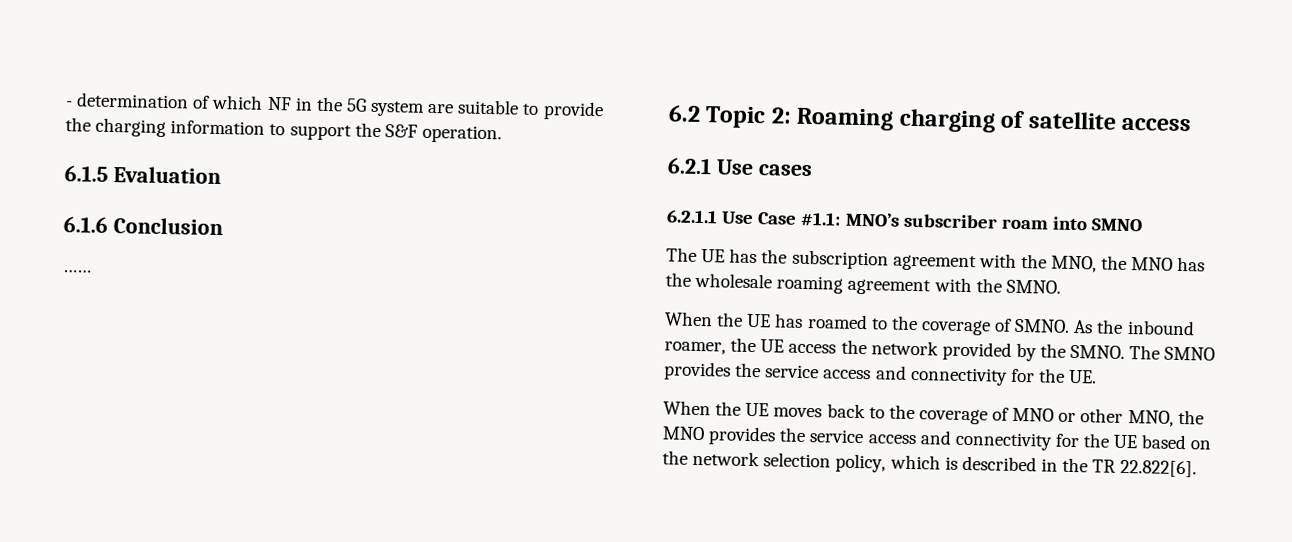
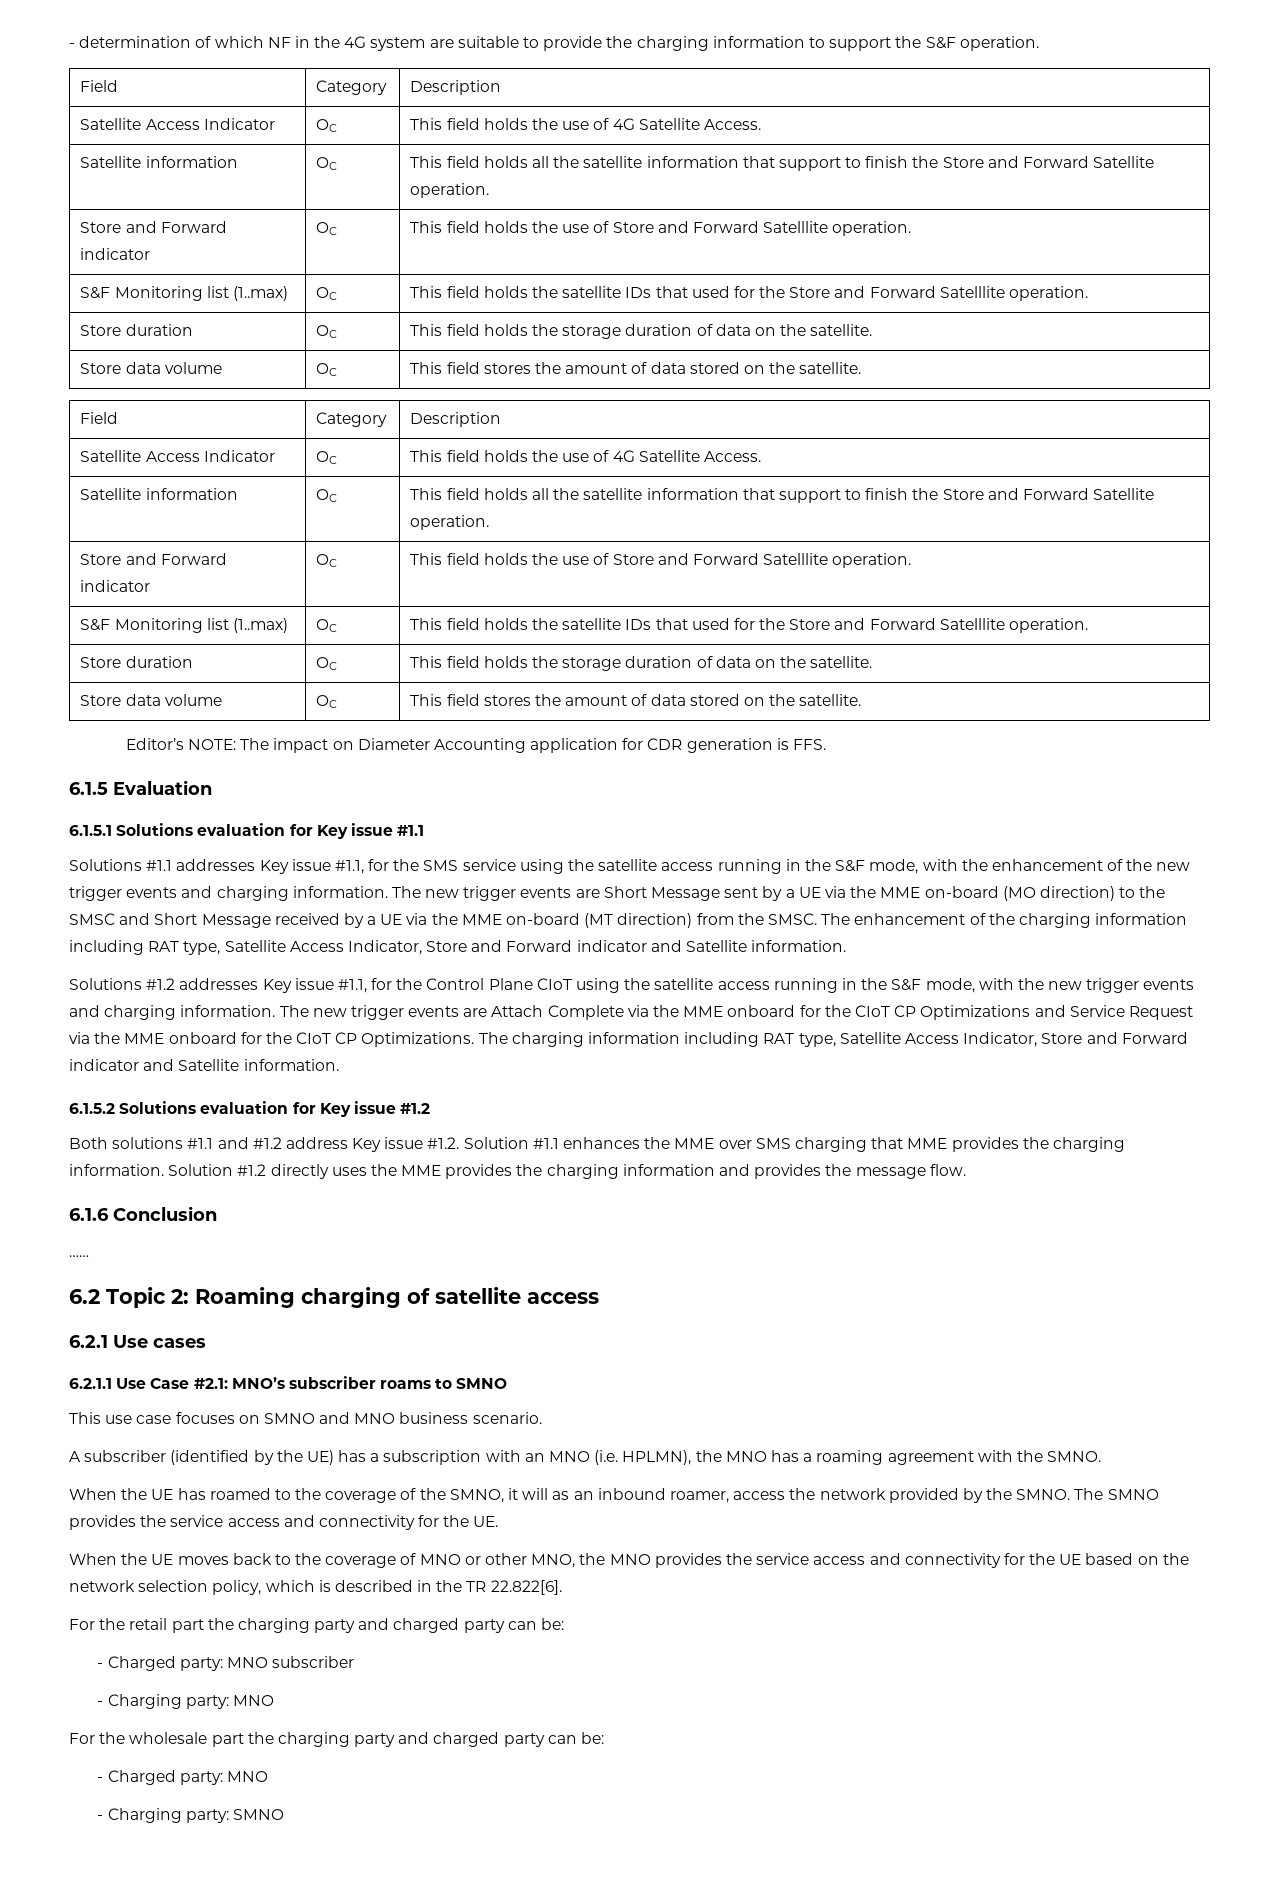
- - determination of which NF in the 5G system are suitable to provide the charging information to support the S&F operation.
+ - determination of which NF in the 4G system are suitable to provide the charging information to support the S&F operation.
+ Field | Category | Description
+ Satellite Access Indicator | OC | This field holds the use of 4G Satellite Access.
+ Satellite information | OC | This field holds all the satellite information that support to finish the Store and Forward Satellite operation.
+ Store and Forward indicator | OC | This field holds the use of Store and Forward Satelllite operation.
+ S&F Monitoring list (1..max) | OC | This field holds the satellite IDs that used for the Store and Forward Satelllite operation.
+ Store duration | OC | This field holds the storage duration of data on the satellite.
+ Store data volume | OC | This field stores the amount of data stored on the satellite.
+ Field | Category | Description
+ Satellite Access Indicator | OC | This field holds the use of 4G Satellite Access.
+ Satellite information | OC | This field holds all the satellite information that support to finish the Store and Forward Satellite operation.
+ Store and Forward indicator | OC | This field holds the use of Store and Forward Satelllite operation.
+ S&F Monitoring list (1..max) | OC | This field holds the satellite IDs that used for the Store and Forward Satelllite operation.
+ Store duration | OC | This field holds the storage duration of data on the satellite.
+ Store data volume | OC | This field stores the amount of data stored on the satellite.
+ Editor’s NOTE: The impact on Diameter Accounting application for CDR generation is FFS.
  6.1.5 Evaluation
+ 6.1.5.1 Solutions evaluation for Key issue #1.1
+ Solutions #1.1 addresses Key issue #1.1, for the SMS service using the satellite access running in the S&F mode, with the enhancement of the new trigger events and charging information. The new trigger events are Short Message sent by a UE via the MME on-board (MO direction) to the SMSC and Short Message received by a UE via the MME on-board (MT direction) from the SMSC. The enhancement of the charging information including RAT type, Satellite Access Indicator, Store and Forward indicator and Satellite information.
+ Solutions #1.2 addresses Key issue #1.1, for the Control Plane CIoT using the satellite access running in the S&F mode, with the new trigger events and charging information. The new trigger events are Attach Complete via the MME onboard for the CIoT CP Optimizations and Service Request via the MME onboard for the CIoT CP Optimizations. The charging information including RAT type, Satellite Access Indicator, Store and Forward indicator and Satellite information.
+ 6.1.5.2 Solutions evaluation for Key issue #1.2
+ Both solutions #1.1 and #1.2 address Key issue #1.2. Solution #1.1 enhances the MME over SMS charging that MME provides the charging information. Solution #1.2 directly uses the MME provides the charging information and provides the message flow.
- 6.2.1.1 Use Case #1.1: MNO’s subscriber roam into SMNO
+ 6.2.1.1 Use Case #2.1: MNO’s subscriber roams to SMNO
- The UE has the subscription agreement with the MNO, the MNO has the wholesale roaming agreement with the SMNO.
+ This use case focuses on SMNO and MNO business scenario.
+ A subscriber (identified by the UE) has a subscription with an MNO (i.e. HPLMN), the MNO has a roaming agreement with the SMNO.
- When the UE has roamed to the coverage of SMNO. As the inbound roamer, the UE access the network provided by the SMNO.
+ When the UE has roamed to the coverage of the SMNO, it will as an inbound roamer, access the network provided by the SMNO.
+ For the retail part the charging party and charged party can be:
+ - Charged party: MNO subscriber
+ - Charging party: MNO
+ For the wholesale part the charging party and charged party can be:
+ - Charged party: MNO
+ - Charging party: SMNO

